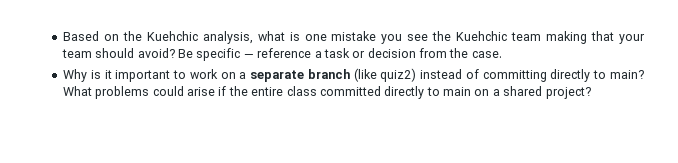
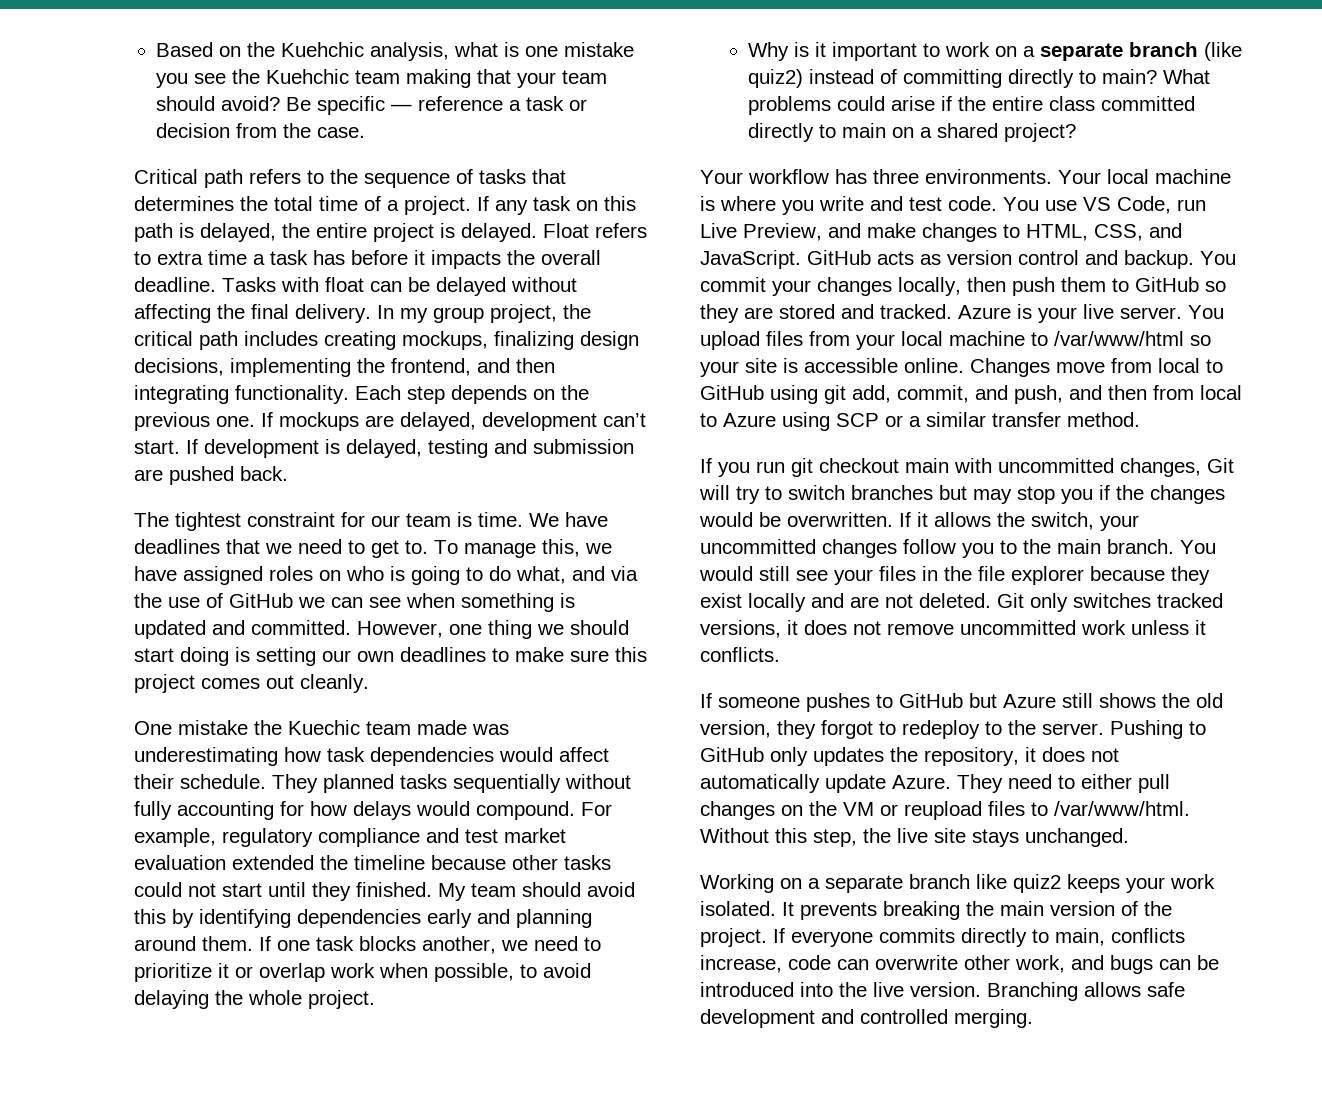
+ Critical path refers to the sequence of tasks that determines the total time of a project. If any task on this path is delayed, the entire project is delayed. Float refers to extra time a task has before it impacts the overall deadline. Tasks with float can be delayed without affecting the final delivery. In my group project, the critical path includes creating mockups, finalizing design decisions, implementing the frontend, and then integrating functionality. Each step depends on the previous one. If mockups are delayed, development can’t start. If development is delayed, testing and submission are pushed back.
+ The tightest constraint for our team is time. We have deadlines that we need to get to. To manage this, we have assigned roles on who is going to do what, and via the use of GitHub we can see when something is updated and committed. However, one thing we should start doing is setting our own deadlines to make sure this project comes out cleanly.
+ One mistake the Kuechic team made was underestimating how task dependencies would affect their schedule. They planned tasks sequentially without fully accounting for how delays would compound. For example, regulatory compliance and test market evaluation extended the timeline because other tasks could not start until they finished. My team should avoid this by identifying dependencies early and planning around them. If one task blocks another, we need to prioritize it or overlap work when possible, to avoid delaying the whole project.
+ Your workflow has three environments. Your local machine is where you write and test code. You use VS Code, run Live Preview, and make changes to HTML, CSS, and JavaScript. GitHub acts as version control and backup. You commit your changes locally, then push them to GitHub so they are stored and tracked. Azure is your live server. You upload files from your local machine to /var/www/html so your site is accessible online. Changes move from local to GitHub using git add, commit, and push, and then from local to Azure using SCP or a similar transfer method.
+ If you run git checkout main with uncommitted changes, Git will try to switch branches but may stop you if the changes would be overwritten. If it allows the switch, your uncommitted changes follow you to the main branch. You would still see your files in the file explorer because they exist locally and are not deleted. Git only switches tracked versions, it does not remove uncommitted work unless it conflicts.
+ If someone pushes to GitHub but Azure still shows the old version, they forgot to redeploy to the server. Pushing to GitHub only updates the repository, it does not automatically update Azure. They need to either pull changes on the VM or reupload files to /var/www/html. Without this step, the live site stays unchanged.
+ Working on a separate branch like quiz2 keeps your work isolated. It prevents breaking the main version of the project. If everyone commits directly to main, conflicts increase, code can overwrite other work, and bugs can be introduced into the live version. Branching allows safe development and controlled merging.

